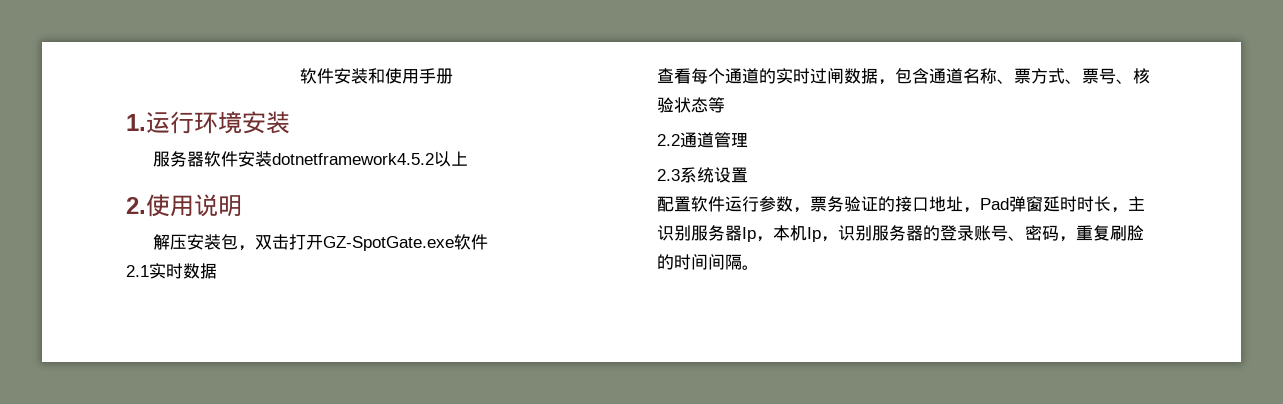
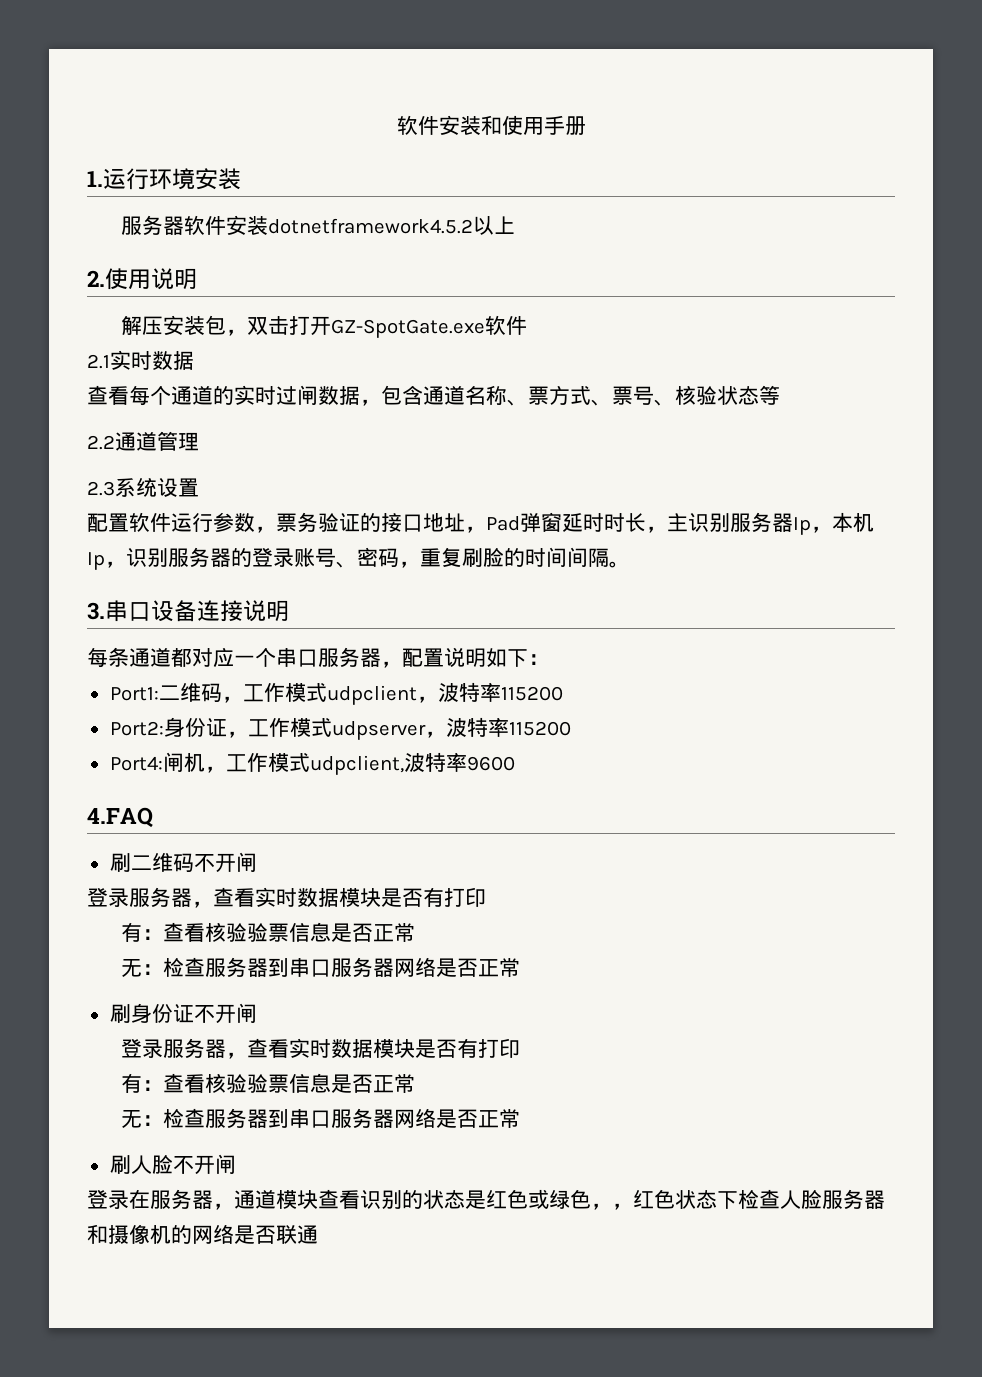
+ 3.串口设备连接说明
+ 每条通道都对应一个串口服务器，配置说明如下：
+ Port1:二维码，工作模式udpclient，波特率115200
+ Port2:身份证，工作模式udpserver，波特率115200
+ Port4:闸机，工作模式udpclient,波特率9600
+ 4.FAQ
+ 刷二维码不开闸
+ 登录服务器，查看实时数据模块是否有打印
+ 有：查看核验验票信息是否正常
+ 无：检查服务器到串口服务器网络是否正常
+ 刷身份证不开闸
+ 登录服务器，查看实时数据模块是否有打印
+ 有：查看核验验票信息是否正常
+ 无：检查服务器到串口服务器网络是否正常
+ 刷人脸不开闸
+ 登录在服务器，通道模块查看识别的状态是红色或绿色，，红色状态下检查人脸服务器和摄像机的网络是否联通

